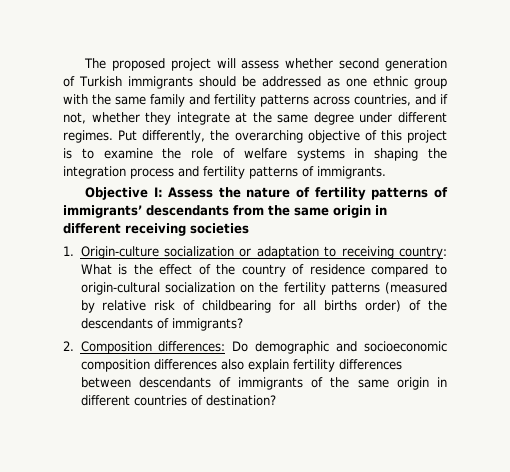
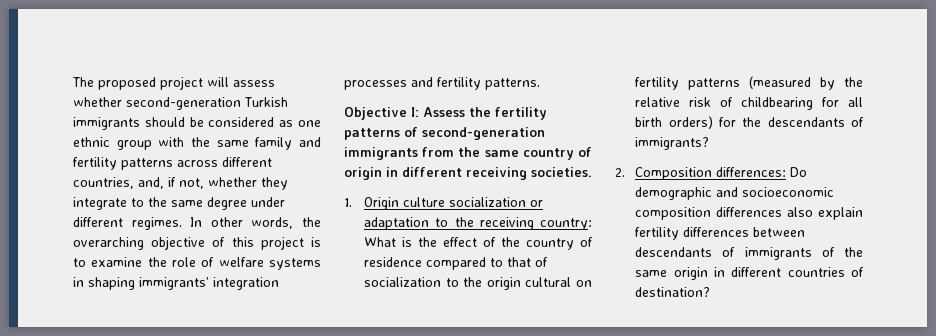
- The proposed project will assess whether second generation of Turkish immigrants should be addressed as one ethnic group with the same family and fertility patterns across countries, and if not, whether they integrate at the same degree under different regimes.
+ The proposed project will assess whether second-generation Turkish immigrants should be considered as one ethnic group with the same family and fertility patterns across different countries, and, if not, whether they integrate to the same degree under different regimes.
- Put differently, the overarching objective of this project is to examine the role of welfare systems in shaping the integration process and fertility patterns of immigrants.
+ In other words, the overarching objective of this project is to examine the role of welfare systems in shaping immigrants’ integration processes and fertility patterns.
- Objective I: Assess the nature of fertility patterns of immigrants’ descendants from the same origin in different receiving societies
+ Objective I: Assess the fertility patterns of second-generation immigrants from the same country of origin in different receiving societies.
- 1. Origin-culture socialization or adaptation to receiving country: What is the effect of the country of residence compared to origin-cultural socialization on the fertility patterns (measured by relative risk of childbearing for all births order) of the descendants of immigrants?
+ 1. Origin culture socialization or adaptation to the receiving country: What is the effect of the country of residence compared to that of socialization to the origin cultural on fertility patterns (measured by the relative risk of childbearing for all birth orders) for the descendants of immigrants?

